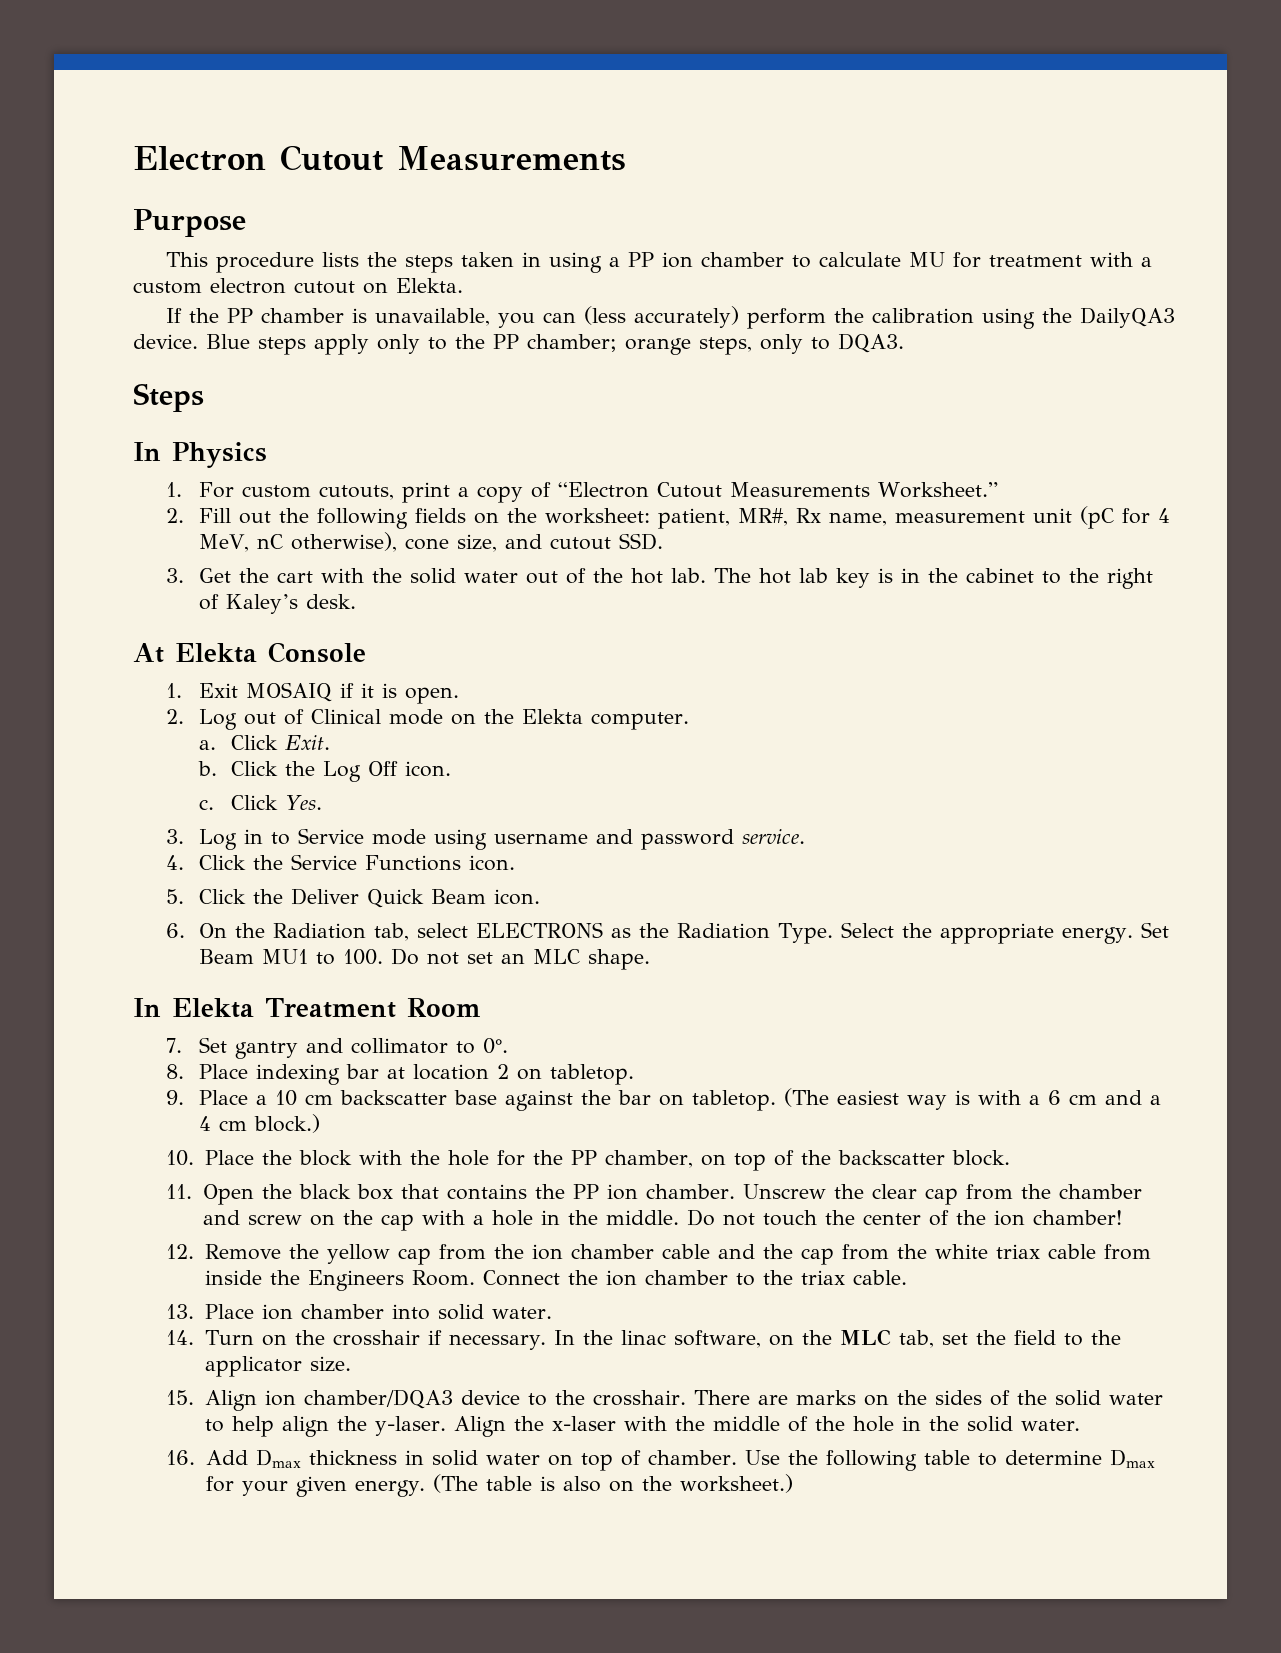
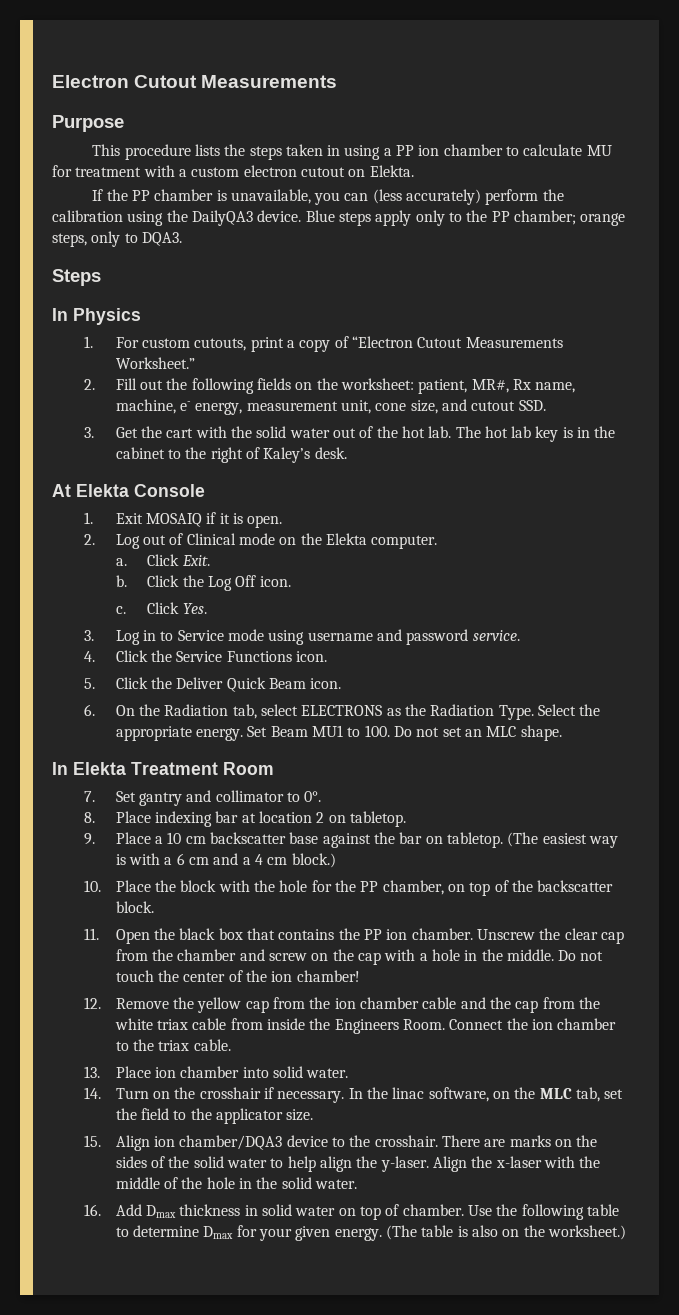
- 2. Fill out the following fields on the worksheet: patient, MR#, Rx name, measurement unit (pC for 4 MeV, nC otherwise), cone size, and cutout SSD.
+ 2. Fill out the following fields on the worksheet: patient, MR#, Rx name, machine, e- energy, measurement unit, cone size, and cutout SSD.

